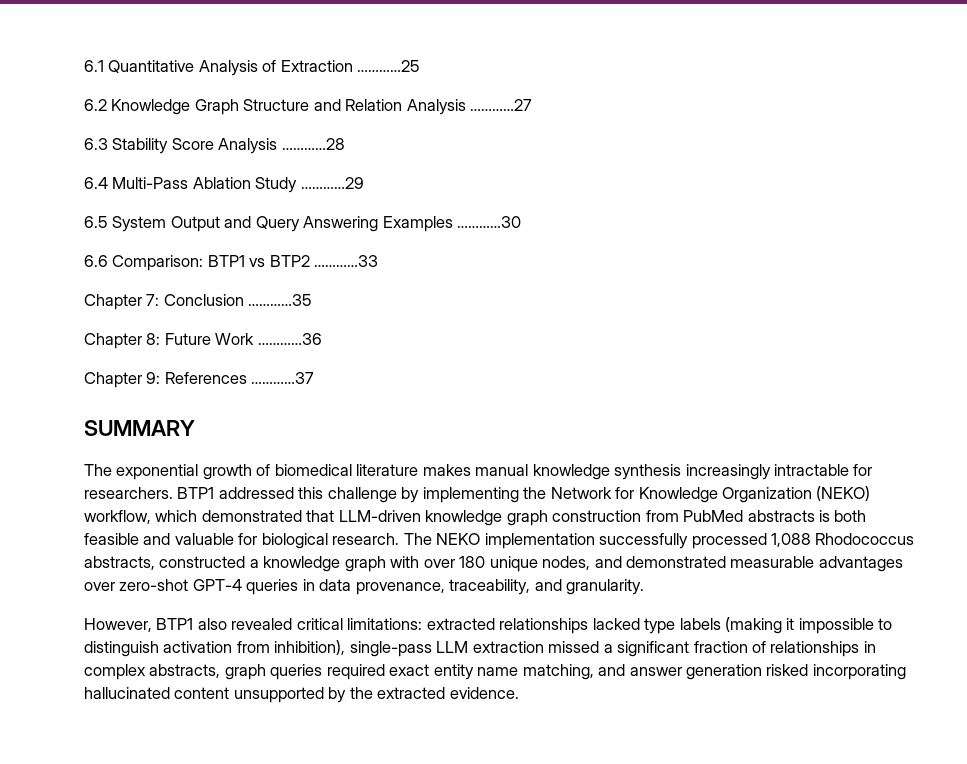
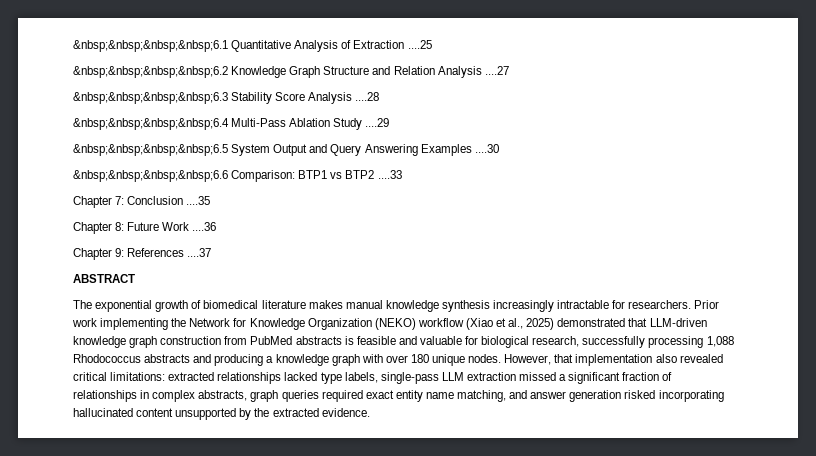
- 6.1 Quantitative Analysis of Extraction …………25
- 6.2 Knowledge Graph Structure and Relation Analysis …………27
- 6.3 Stability Score Analysis …………28
- 6.4 Multi-Pass Ablation Study …………29
- 6.5 System Output and Query Answering Examples …………30
- 6.6 Comparison: BTP1 vs BTP2 …………33
+ &nbsp;&nbsp;&nbsp;&nbsp;6.1 Quantitative Analysis of Extraction ....25
+ &nbsp;&nbsp;&nbsp;&nbsp;6.2 Knowledge Graph Structure and Relation Analysis ....27
+ &nbsp;&nbsp;&nbsp;&nbsp;6.3 Stability Score Analysis ....28
+ &nbsp;&nbsp;&nbsp;&nbsp;6.4 Multi-Pass Ablation Study ....29
+ &nbsp;&nbsp;&nbsp;&nbsp;6.5 System Output and Query Answering Examples ....30
+ &nbsp;&nbsp;&nbsp;&nbsp;6.6 Comparison: BTP1 vs BTP2 ....33
- Chapter 7: Conclusion …………35
+ Chapter 7: Conclusion ....35
- Chapter 8: Future Work …………36
+ Chapter 8: Future Work ....36
- Chapter 9: References …………37
- SUMMARY
+ Chapter 9: References ....37
+ ABSTRACT
- BTP1 addressed this challenge by implementing the Network for Knowledge Organization (NEKO) workflow, which demonstrated that LLM-driven knowledge graph construction from PubMed abstracts is both feasible and valuable for biological research. The NEKO implementation successfully processed 1,088 Rhodococcus abstracts, constructed a knowledge graph with over 180 unique nodes, and demonstrated measurable advantages over zero-shot GPT-4 queries in data provenance, traceability, and granularity.
- However, BTP1 also revealed critical limitations:
+ Prior work implementing the Network for Knowledge Organization (NEKO) workflow (Xiao et al., 2025) demonstrated that LLM-driven knowledge graph construction from PubMed abstracts is feasible and valuable for biological research, successfully processing 1,088 Rhodococcus abstracts and producing a knowledge graph with over 180 unique nodes. However, that implementation also revealed critical limitations:
- extracted relationships lacked type labels (making it impossible to distinguish activation from inhibition), single-pass LLM extraction missed a significant fraction of relationships in complex abstracts, graph queries required exact entity name matching, and answer generation risked incorporating hallucinated content unsupported by the extracted evidence.
+ extracted relationships lacked type labels, single-pass LLM extraction missed a significant fraction of relationships in complex abstracts, graph queries required exact entity name matching, and answer generation risked incorporating hallucinated content unsupported by the extracted evidence.

